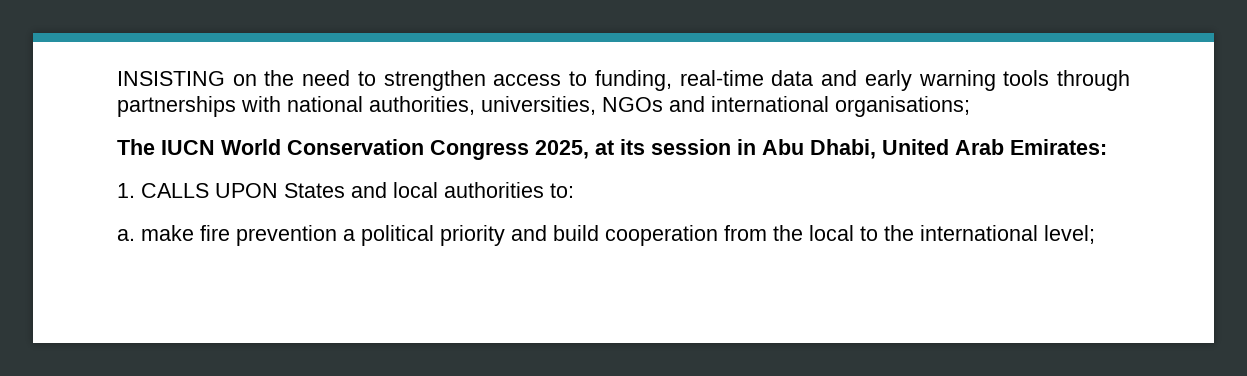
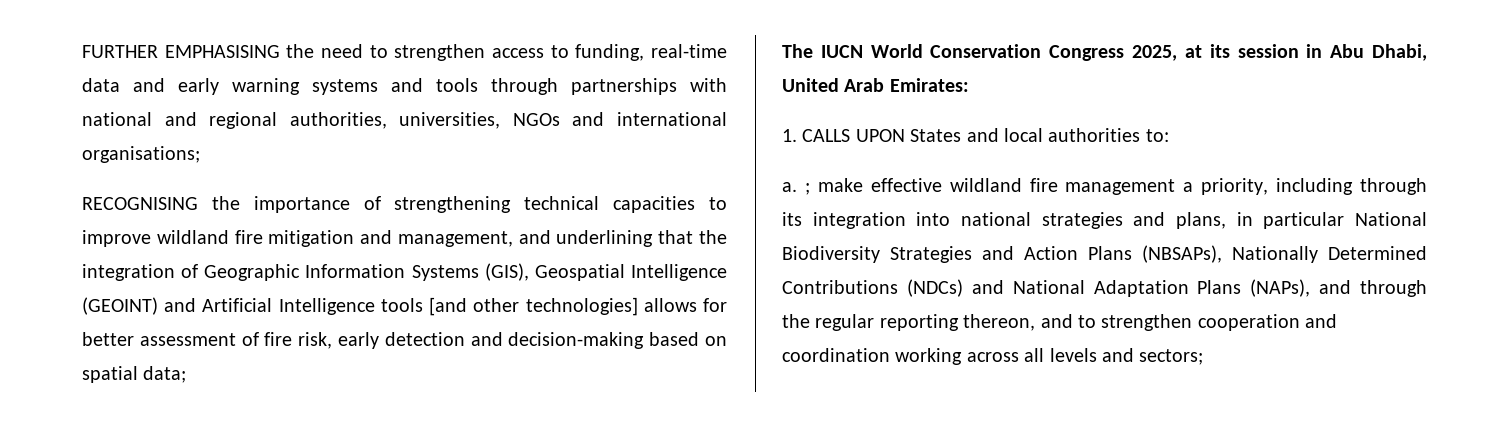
- INSISTING on the need to strengthen access to funding, real-time data and early warning tools through partnerships with national authorities, universities, NGOs and international organisations;
+ FURTHER EMPHASISING the need to strengthen access to funding, real-time data and early warning systems and tools through partnerships with national and regional authorities, universities, NGOs and international organisations;
+ RECOGNISING the importance of strengthening technical capacities to improve wildland fire mitigation and management, and underlining that the integration of Geographic Information Systems (GIS), Geospatial Intelligence (GEOINT) and Artificial Intelligence tools [and other technologies] allows for better assessment of fire risk, early detection and decision-making based on spatial data;
- a. make fire prevention a political priority and build cooperation from the local to the international level;
+ a. ; make effective wildland fire management a priority, including through its integration into national strategies and plans, in particular National Biodiversity Strategies and Action Plans (NBSAPs), Nationally Determined Contributions (NDCs) and National Adaptation Plans (NAPs), and through the regular reporting thereon, and to strengthen cooperation and coordination working across all levels and sectors;

